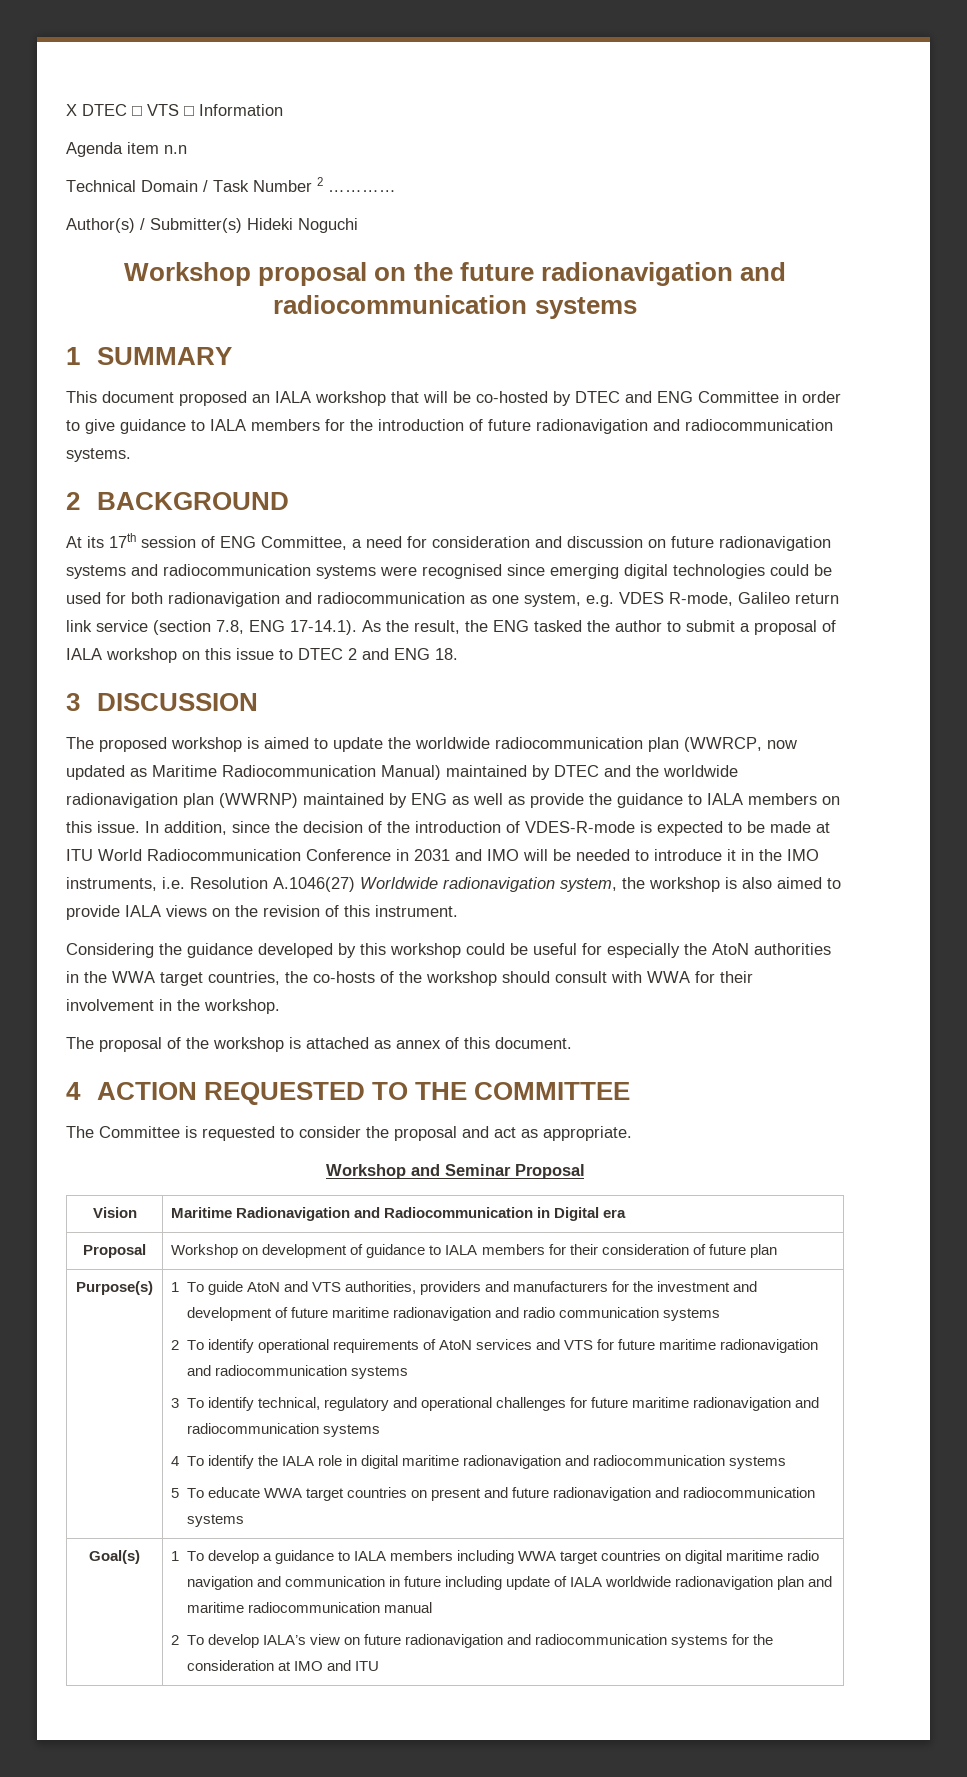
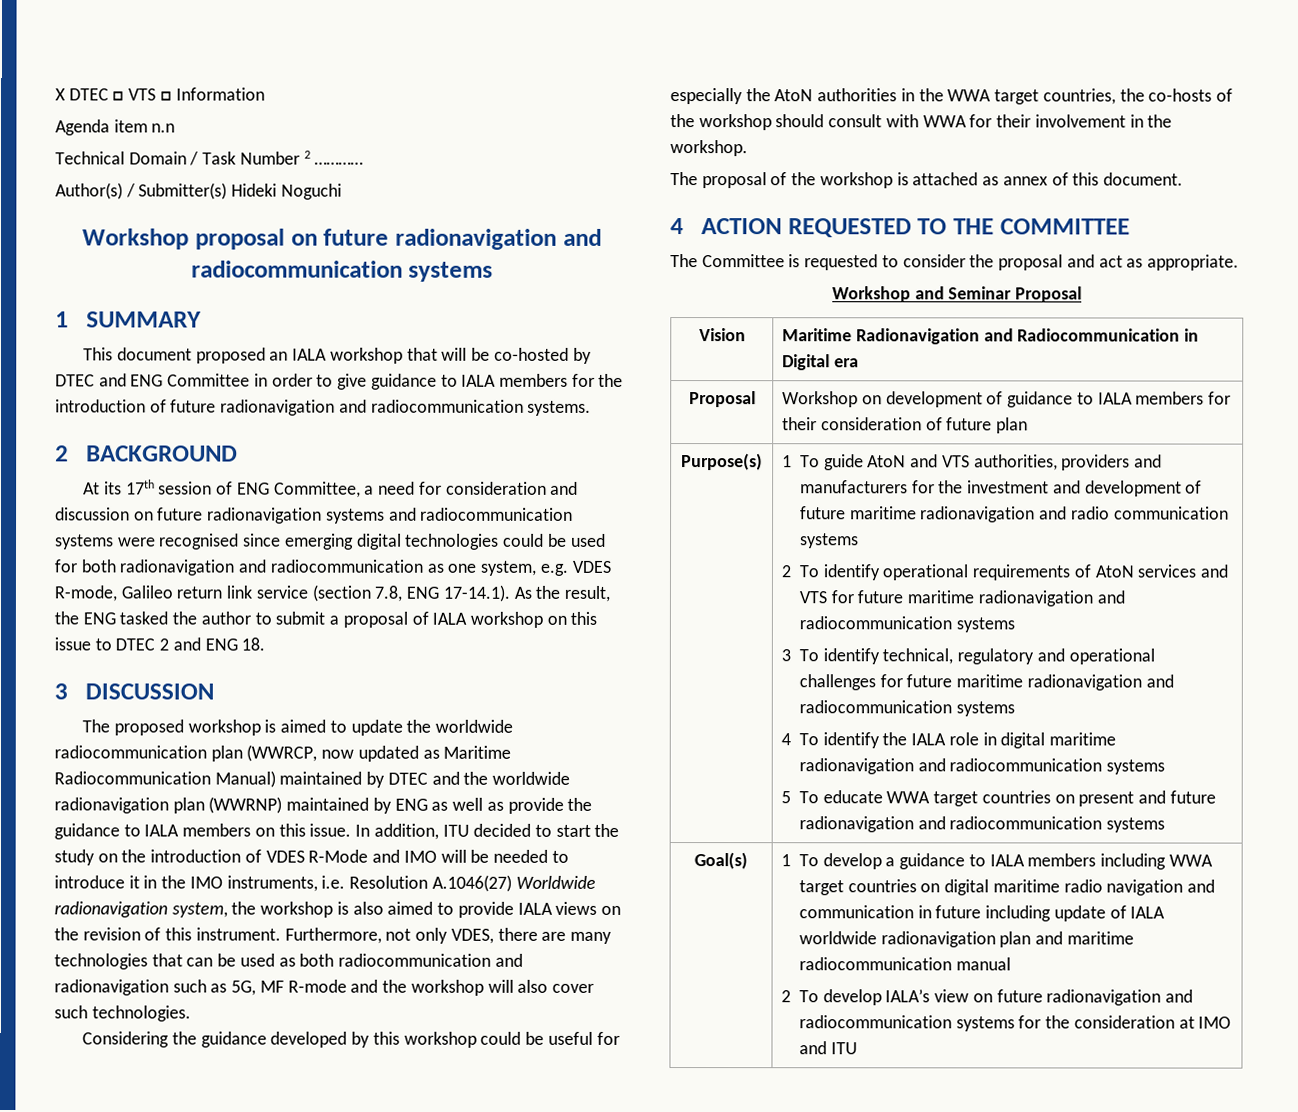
- Workshop proposal on the future radionavigation and radiocommunication systems
+ Workshop proposal on future radionavigation and radiocommunication systems
- In addition, since the decision of the introduction of VDES-R-mode is expected to be made at ITU World Radiocommunication Conference in 2031 and IMO will be needed to introduce it in the IMO instruments, i.e. Resolution A.1046(27) Worldwide radionavigation system, the workshop is also aimed to provide IALA views on the revision of this instrument.
+ In addition, ITU decided to start the study on the introduction of VDES R-Mode and IMO will be needed to introduce it in the IMO instruments, i.e. Resolution A.1046(27) Worldwide radionavigation system, the workshop is also aimed to provide IALA views on the revision of this instrument. Furthermore, not only VDES, there are many technologies that can be used as both radiocommunication and radionavigation such as 5G, MF R-mode and the workshop will also cover such technologies.

